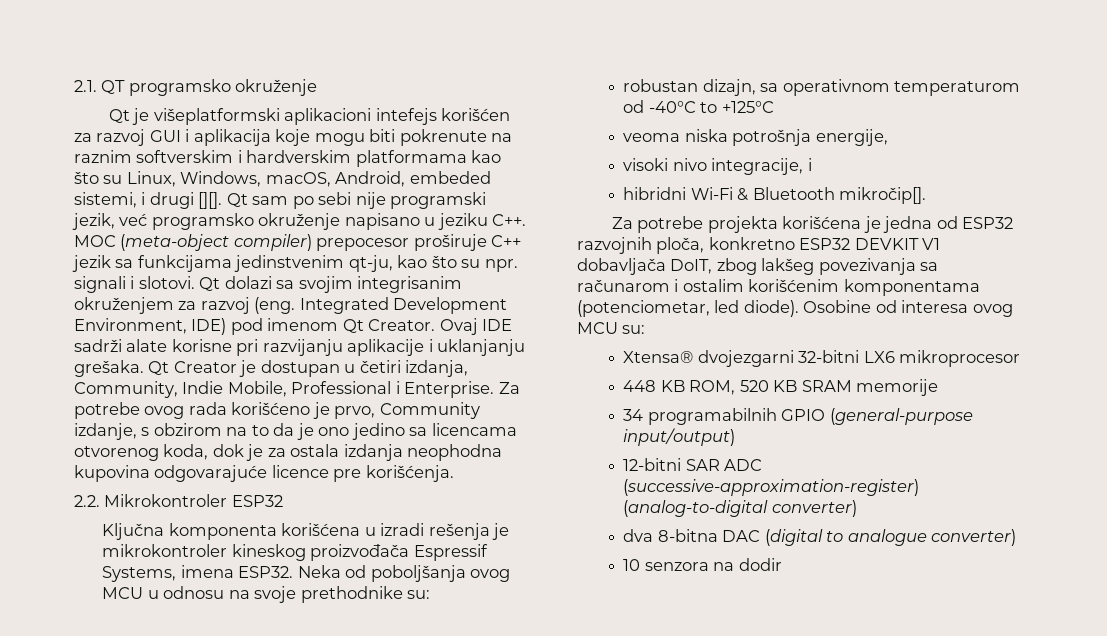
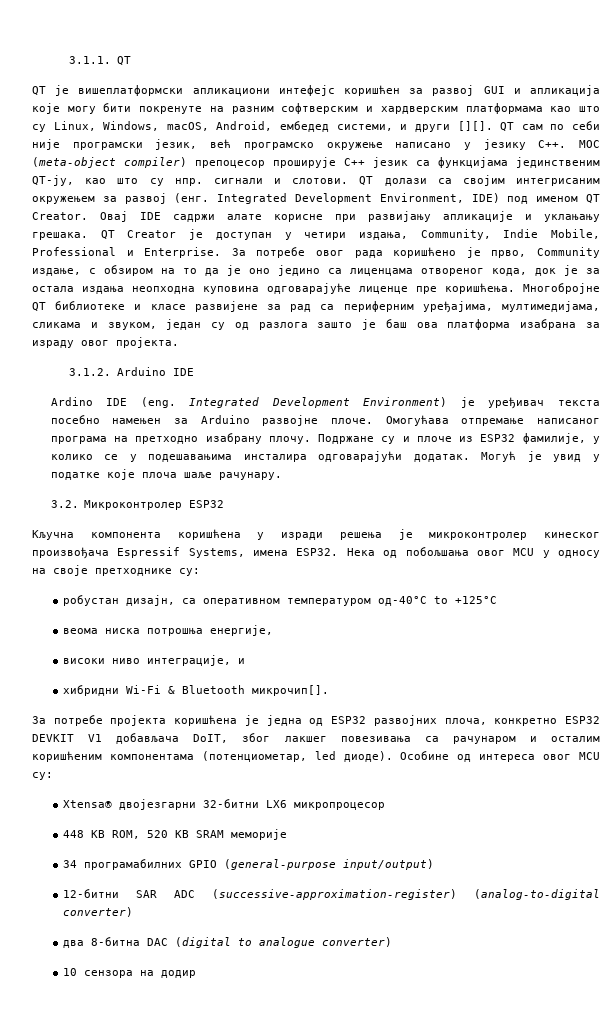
- 2.1. QT programsko okruženje
- Qt je višeplatformski aplikacioni intefejs korišćen za razvoj GUI i aplikacija koje mogu biti pokrenute na raznim softverskim i hardverskim platformama kao što su Linux, Windows, macOS, Android, embeded sistemi, i drugi [][]. Qt sam po sebi nije programski jezik, već programsko okruženje napisano u jeziku C++. MOC (meta-object compiler) prepocesor proširuje C++ jezik sa funkcijama jedinstvenim qt-ju, kao što su npr. signali i slotovi. Qt dolazi sa svojim integrisanim okruženjem za razvoj (eng. Integrated Development Environment, IDE) pod imenom Qt Creator. Ovaj IDE sadrži alate korisne pri razvijanju aplikacije i uklanjanju grešaka. Qt Creator je dostupan u četiri izdanja, Community, Indie Mobile, Professional i Enterprise. Za potrebe ovog rada korišćeno je prvo, Community izdanje, s obzirom na to da je ono jedino sa licencama otvorenog koda, dok je za ostala izdanja neophodna kupovina odgovarajuće licence pre korišćenja.
- 2.2. Mikrokontroler ESP32
- Ključna komponenta korišćena u izradi rešenja je mikrokontroler kineskog proizvođača Espressif Systems, imena ESP32. Neka od poboljšanja ovog MCU u odnosu na svoje prethodnike su:
- robustan dizajn, sa operativnom temperaturom od -40°C to +125°C
- veoma niska potrošnja energije,
- visoki nivo integracije, i
- hibridni Wi-Fi & Bluetooth mikročip[].
- Za potrebe projekta korišćena je jedna od ESP32 razvojnih ploča, konkretno ESP32 DEVKIT V1 dobavljača DoIT, zbog lakšeg povezivanja sa računarom i ostalim korišćenim komponentama (potenciometar, led diode). Osobine od interesa ovog MCU su:
- Xtensa® dvojezgarni 32-bitni LX6 mikroprocesor
+ 3.1.1. QT
+ QT је вишеплатформски апликациони интефејс коришћен за развој GUI и апликација које могу бити покренуте на разним софтверским и хардверским платформама као што су Linux, Windows, macOS, Android, ембедед системи, и други [][]. QT сам по себи није програмски језик, већ програмско окружење написано у језику C++. MOC (meta-object compiler) препоцесор проширује C++ језик са функцијама јединственим QT-ју, као што су нпр. сигнали и слотови. QT долази са својим интегрисаним окружењем за развој (енг. Integrated Development Environment, IDE) под именом QT Creator. Овај IDE садржи алате корисне при развијању апликације и уклањању грешака. QT Creator је доступан у четири издања, Community, Indie Mobile, Professional и Enterprise. За потребе овог рада коришћено је прво, Community издање, с обзиром на то да је оно једино са лиценцама отвореног кода, док је за остала издања неопходна куповина одговарајуће лиценце пре коришћења. Многобројне QT библиотеке и класе развијене за рад са периферним уређајима, мултимедијама, сликама и звуком, један су од разлога зашто је баш ова платформа изабрана за израду овог пројекта.
+ 3.1.2. Arduino IDE
+ Ardino IDE (eng. Integrated Development Environment) је уређивач текста посебно намењен за Arduino развојне плоче. Омогућава отпремање написаног програма на претходно изабрану плочу. Подржане су и плоче из ESP32 фамилије, у колико се у подешавањима инсталира одговарајући додатак. Могућ је увид у податке које плоча шаље рачунару.
+ 3.2. Микроконтролер ESP32
+ Кључна компонента коришћена у изради решења је микроконтролер кинеског произвођача Espressif Systems, имена ESP32. Нека од побољшања овог MCU у односу на своје претходнике су:
+ робустан дизајн, са оперативном температуром од-40°C to +125°C
+ веома ниска потрошња енергије,
+ високи ниво интеграције, и
+ хибридни Wi-Fi & Bluetooth микрочип[].
+ За потребе пројекта коришћена је једна од ESP32 развојних плоча, конкретно ESP32 DEVKIT V1 добављача DoIT, због лакшег повезивања са рачунаром и осталим коришћеним компонентама (потенциометар, led диоде). Особине од интереса овог MCU су:
+ Xtensa® двојезгарни 32-битни LX6 микропроцесор
- 448 KB ROM, 520 KB SRAM memorije
+ 448 KB ROM, 520 KB SRAM меморије
- 34 programabilnih GPIO (general-purpose input/output)
+ 34 програмабилних GPIO (general-purpose input/output)
- 12-bitni SAR ADC (successive-approximation-register) (analog-to-digital converter)
+ 12-битни SAR ADC (successive-approximation-register) (analog-to-digital converter)
- dva 8-bitna DAC (digital to analogue converter)
+ два 8-битна DAC (digital to analogue converter)
- 10 senzora na dodir
+ 10 сензора на додир

